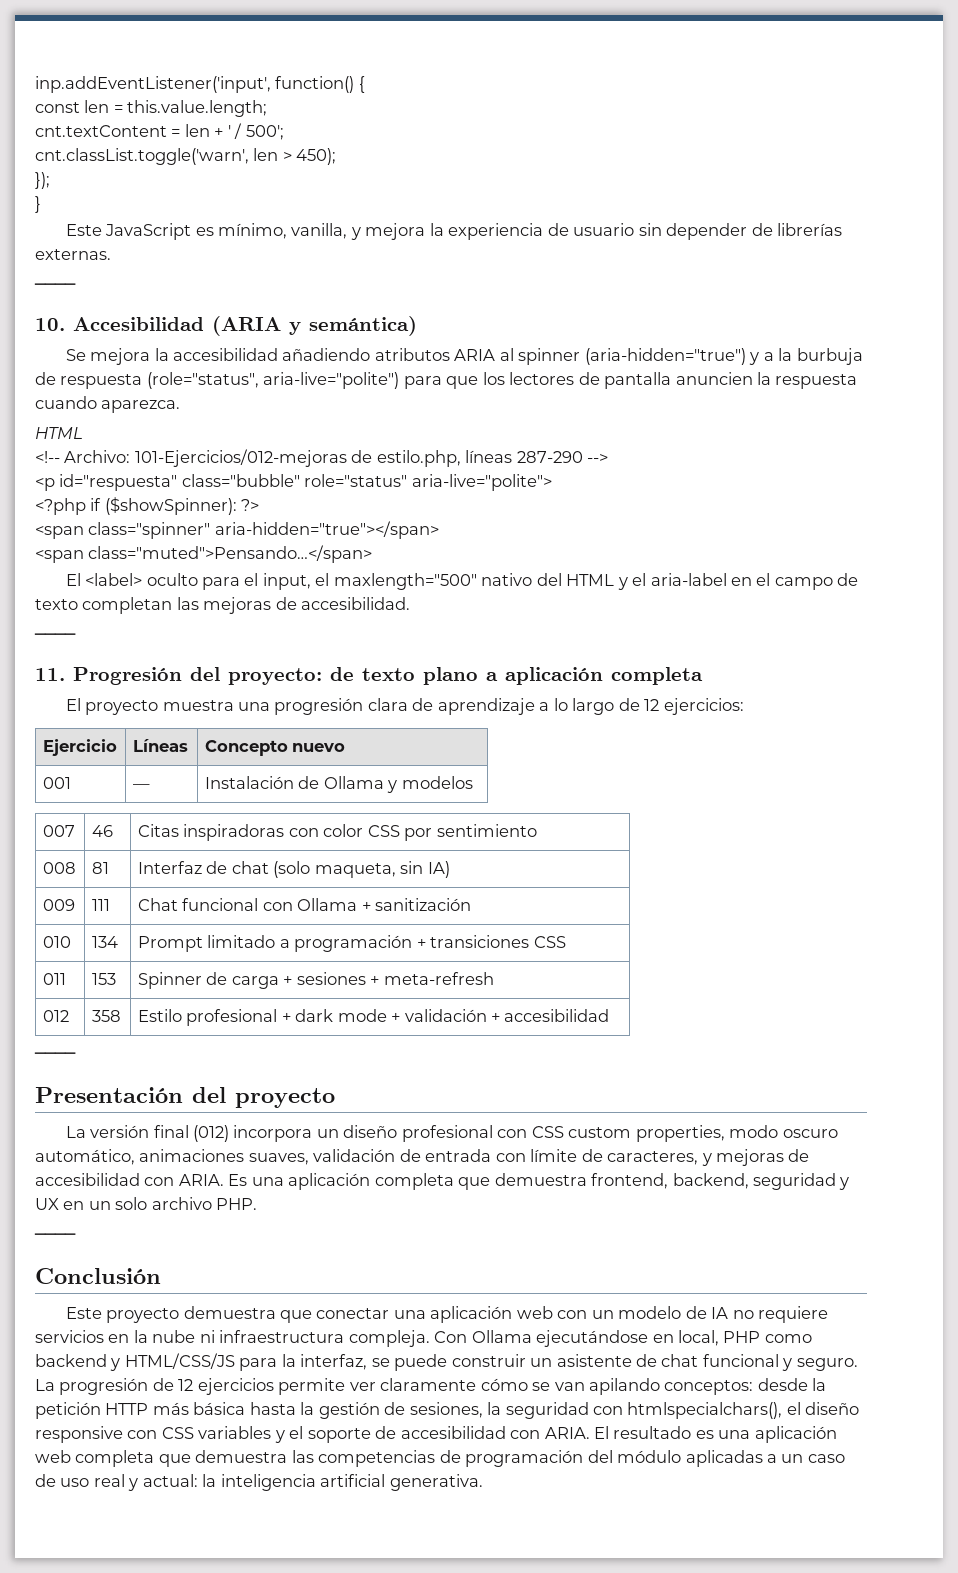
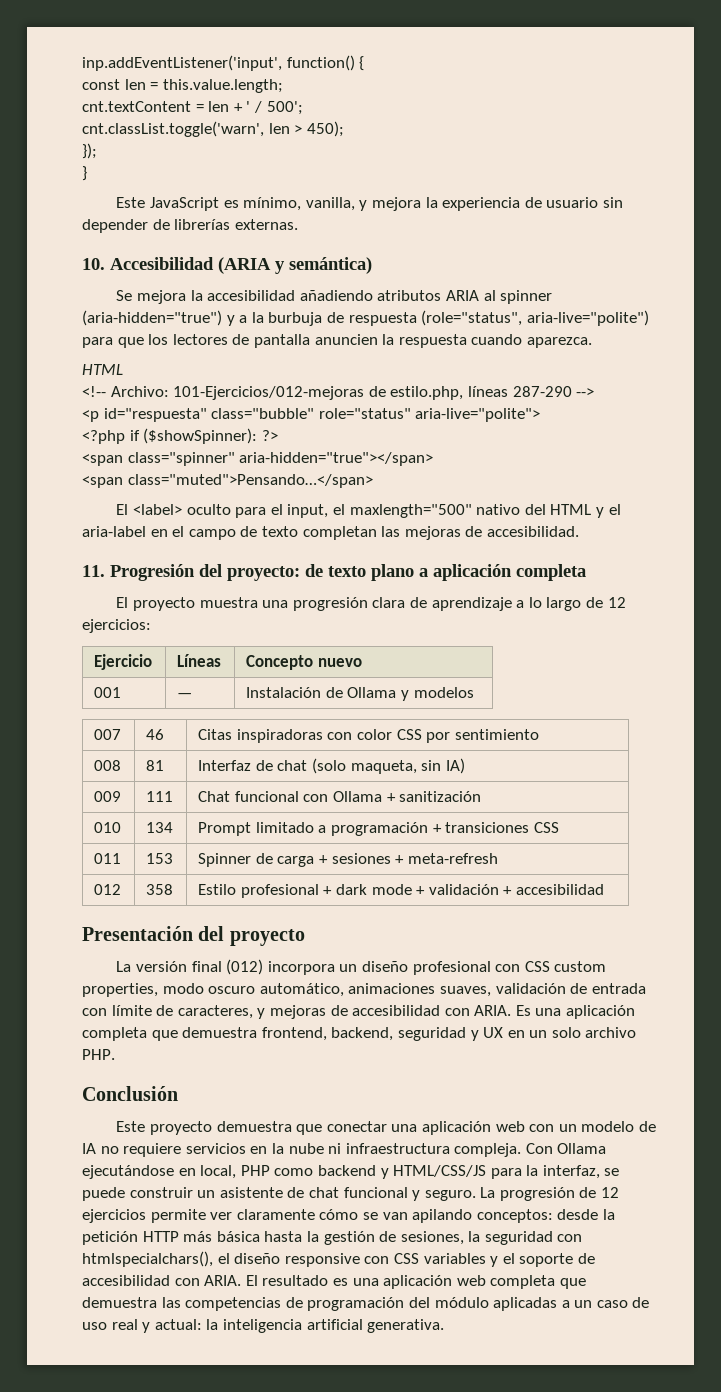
  Este JavaScript es mínimo, vanilla, y mejora la experiencia de usuario sin depender de librerías externas.
- ────
  El <label> oculto para el input, el maxlength="500" nativo del HTML y el aria-label en el campo de texto completan las mejoras de accesibilidad.
- ────
  012 | 358 | Estilo profesional + dark mode + validación + accesibilidad
- ────
  Es una aplicación completa que demuestra frontend, backend, seguridad y UX en un solo archivo PHP.
- ────

